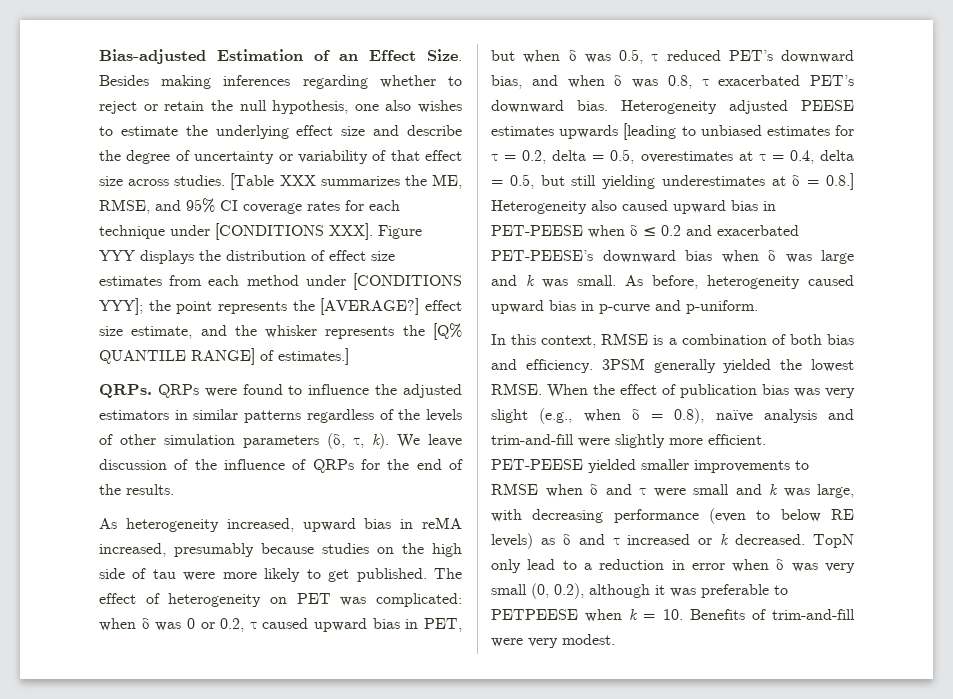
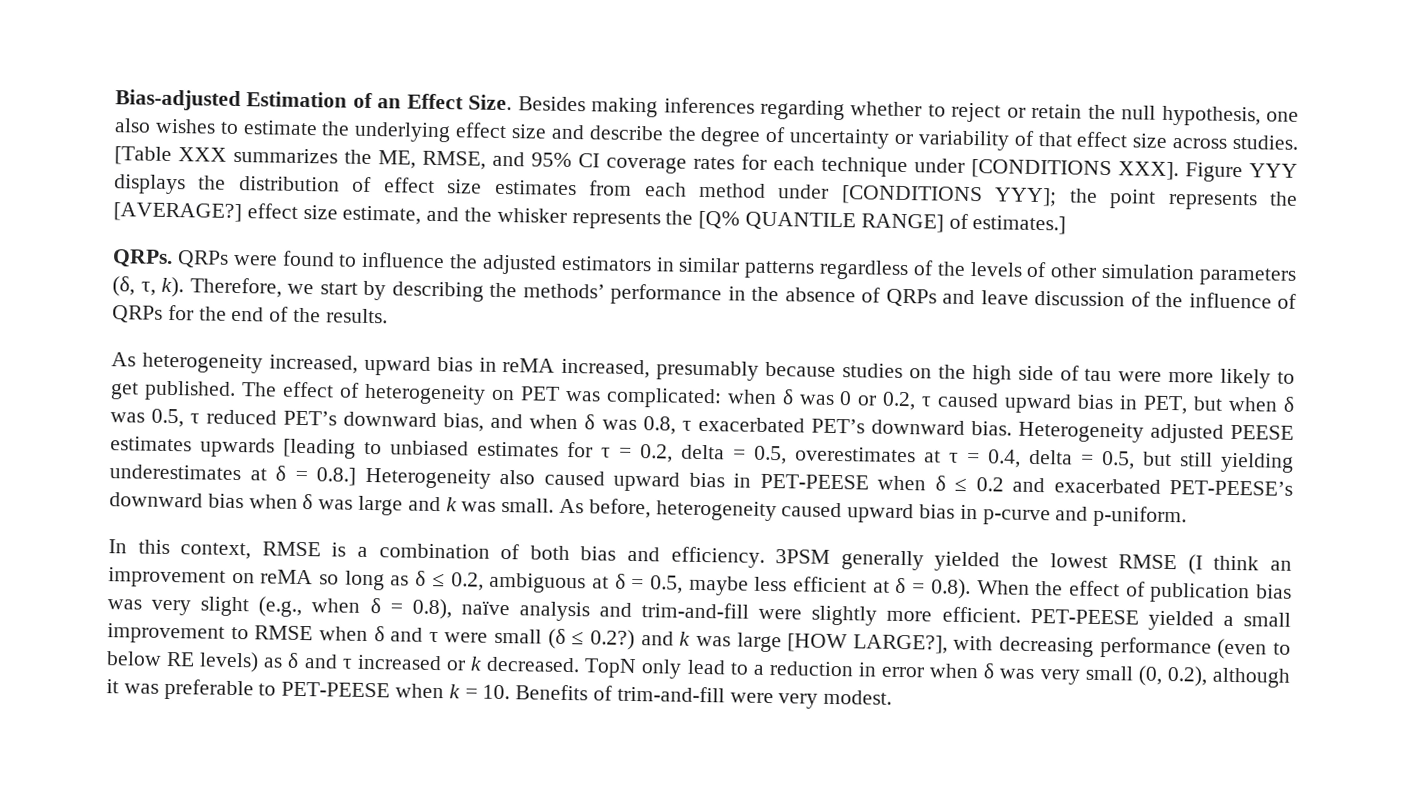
- We leave discussion of the influence of QRPs for the end of the results.
+ Therefore, we start by describing the methods’ performance in the absence of QRPs and leave discussion of the influence of QRPs for the end of the results.
- 3PSM generally yielded the lowest RMSE. When the effect of publication bias was very slight (e.g., when δ = 0.8), naïve analysis and trim-and-fill were slightly more efficient.
+ 3PSM generally yielded the lowest RMSE (I think an improvement on reMA so long as δ ≤ 0.2, ambiguous at δ = 0.5, maybe less efficient at δ = 0.8). When the effect of publication bias was very slight (e.g., when δ = 0.8), naïve analysis and trim-and-fill were slightly more efficient.
- PET-PEESE yielded smaller improvements to RMSE when δ and τ were small and k was large, with decreasing performance (even to below RE levels) as δ and τ increased or k decreased.
+ PET-PEESE yielded a small improvement to RMSE when δ and τ were small (δ ≤ 0.2?) and k was large [HOW LARGE?], with decreasing performance (even to below RE levels) as δ and τ increased or k decreased.
- TopN only lead to a reduction in error when δ was very small (0, 0.2), although it was preferable to PETPEESE when k = 10. Benefits of trim-and-fill were very modest.
+ TopN only lead to a reduction in error when δ was very small (0, 0.2), although it was preferable to PET-PEESE when k = 10. Benefits of trim-and-fill were very modest.

